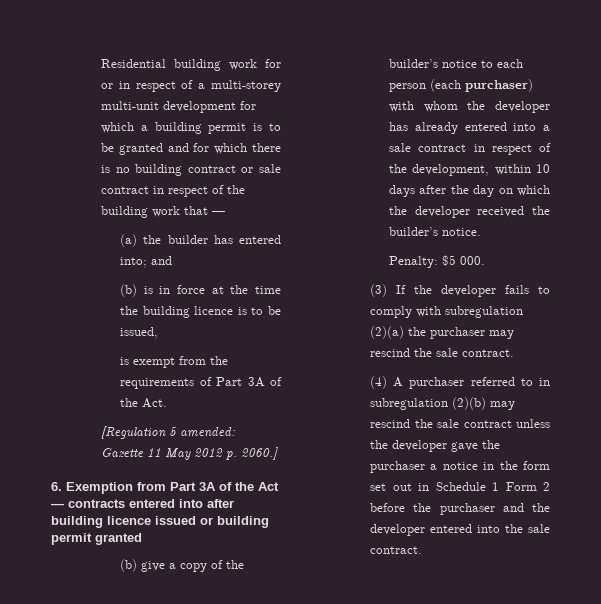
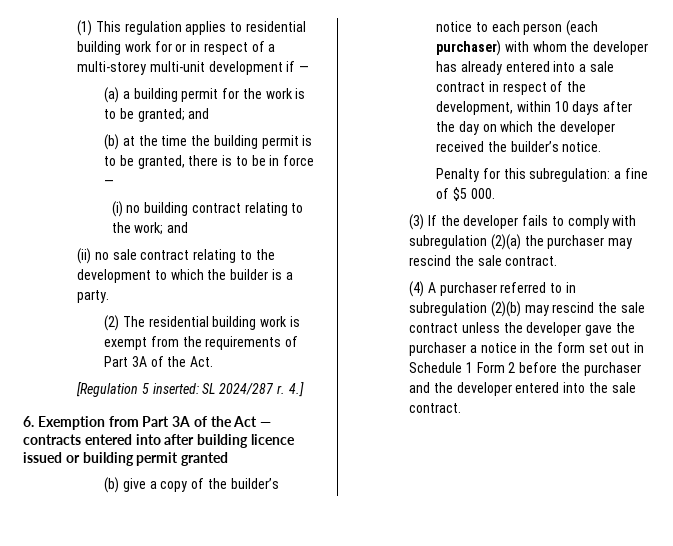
- Residential building work for or in respect of a multi-storey multi-unit development for which a building permit is to be granted and for which there is no building contract or sale contract in respect of the building work that —
- (a) the builder has entered into; and
- (b) is in force at the time the building licence is to be issued,
- is exempt from the requirements of Part 3A of the Act.
+ (1) This regulation applies to residential building work for or in respect of a multi-storey multi-unit development if —
+ (a) a building permit for the work is to be granted; and
+ (b) at the time the building permit is to be granted, there is to be in force —
+ (i) no building contract relating to the work; and
+ (ii) no sale contract relating to the development to which the builder is a party.
+ (2) The residential building work is exempt from the requirements of Part 3A of the Act.
- [Regulation 5 amended: Gazette 11 May 2012 p. 2060.]
+ [Regulation 5 inserted: SL 2024/287 r. 4.]
- Penalty: $5 000.
+ Penalty for this subregulation: a fine of $5 000.

